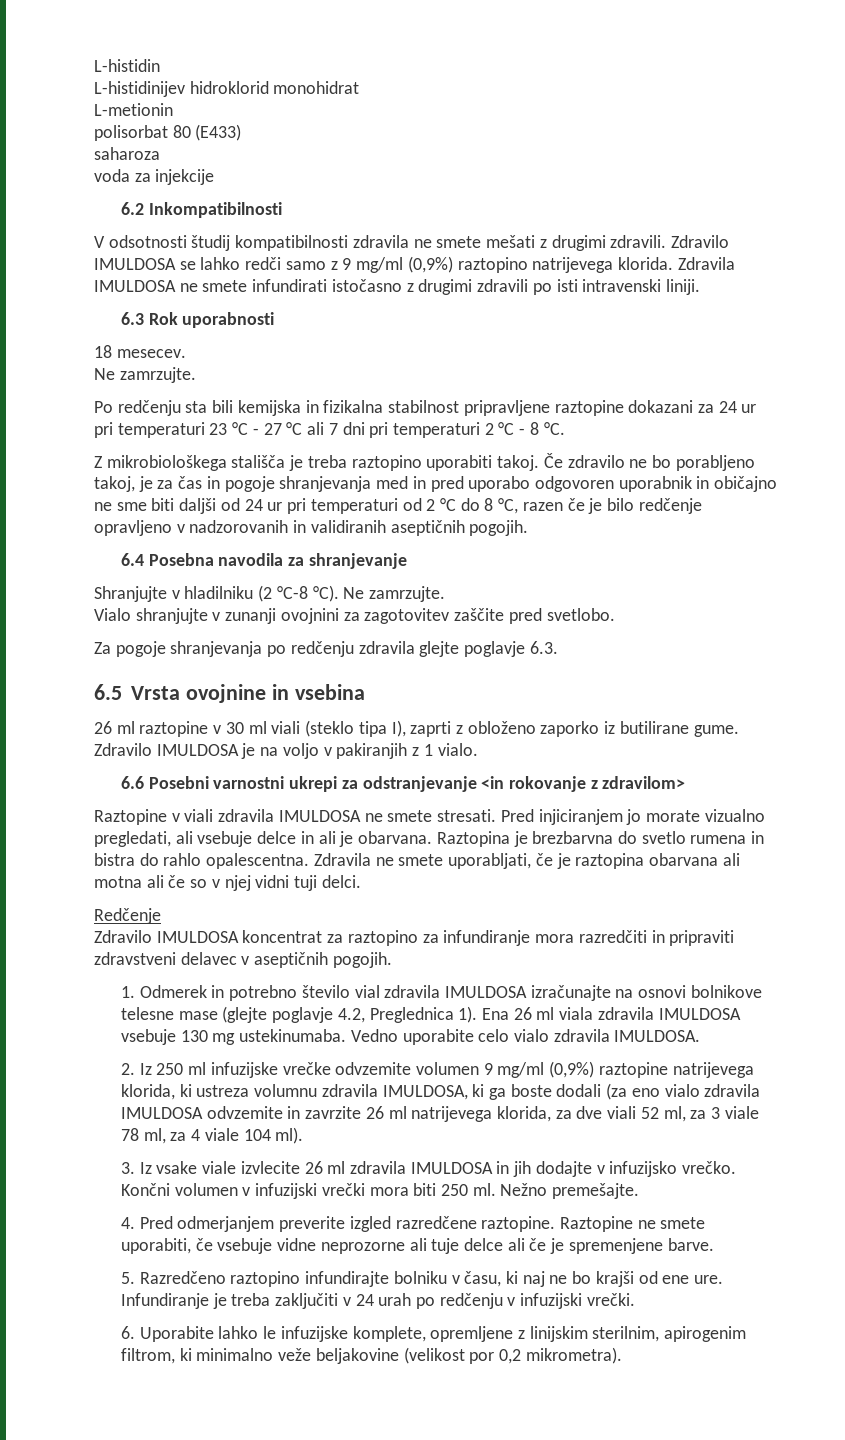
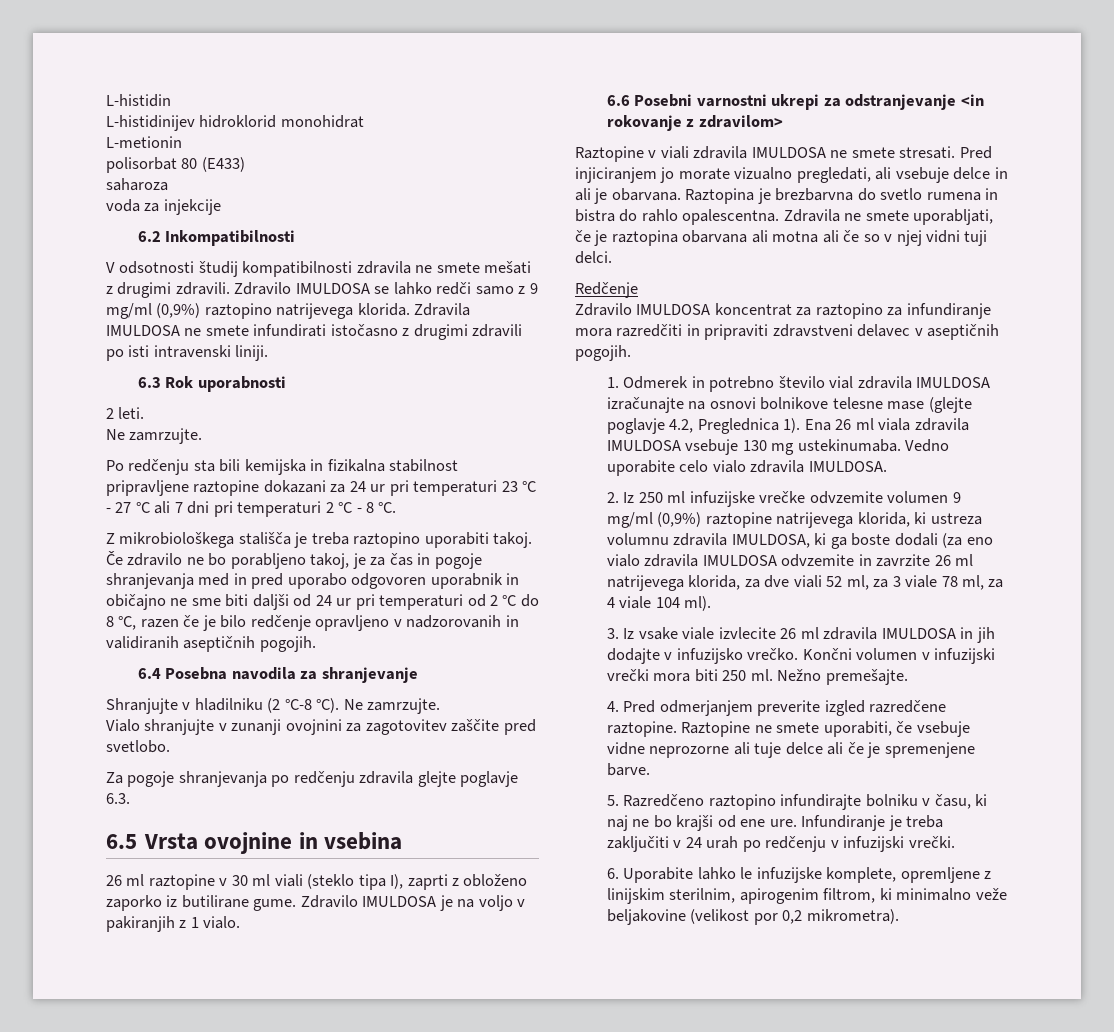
- 18 mesecev.
+ 2 leti.

